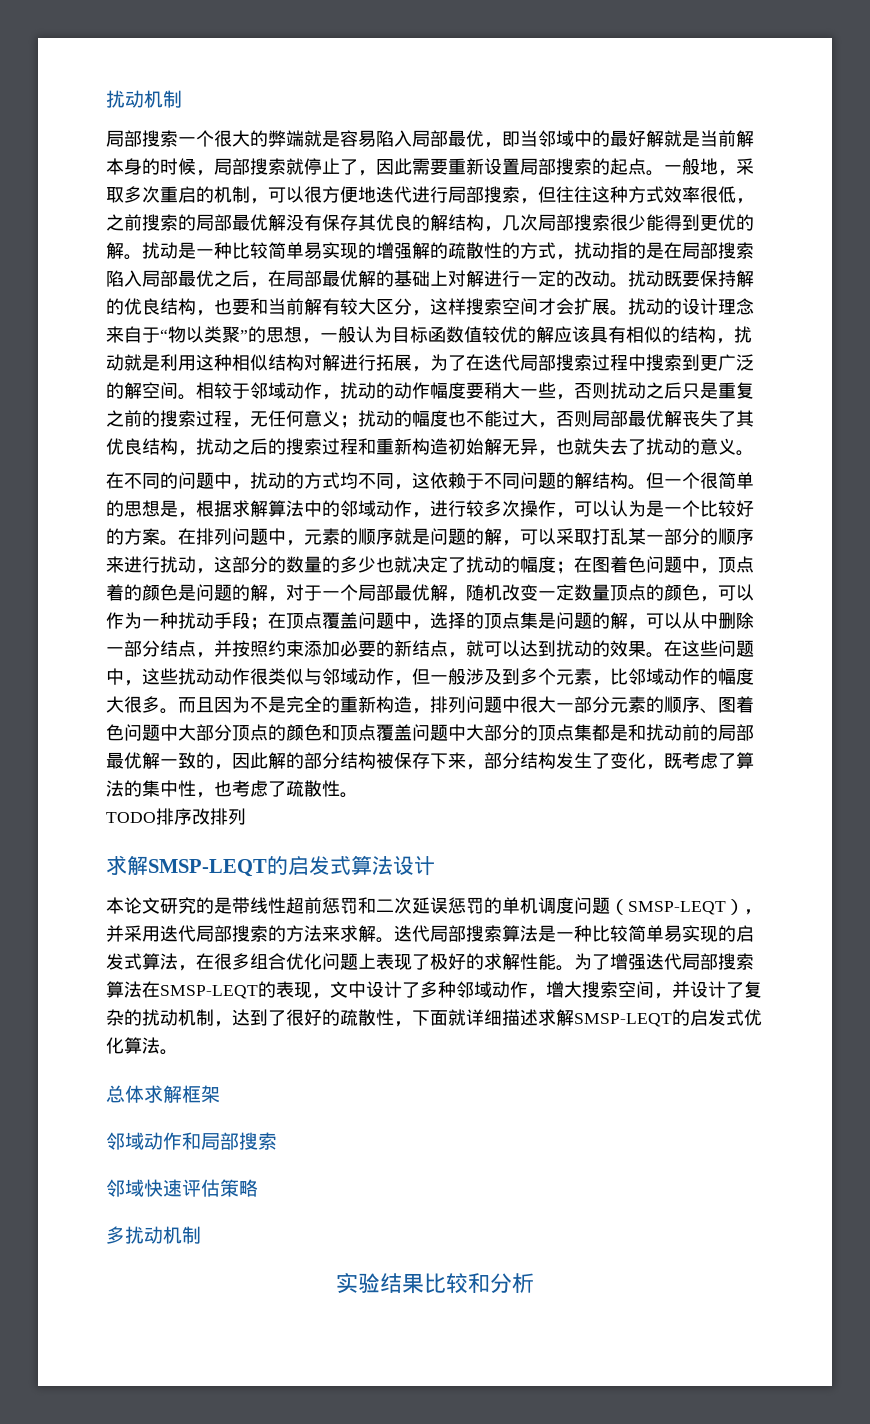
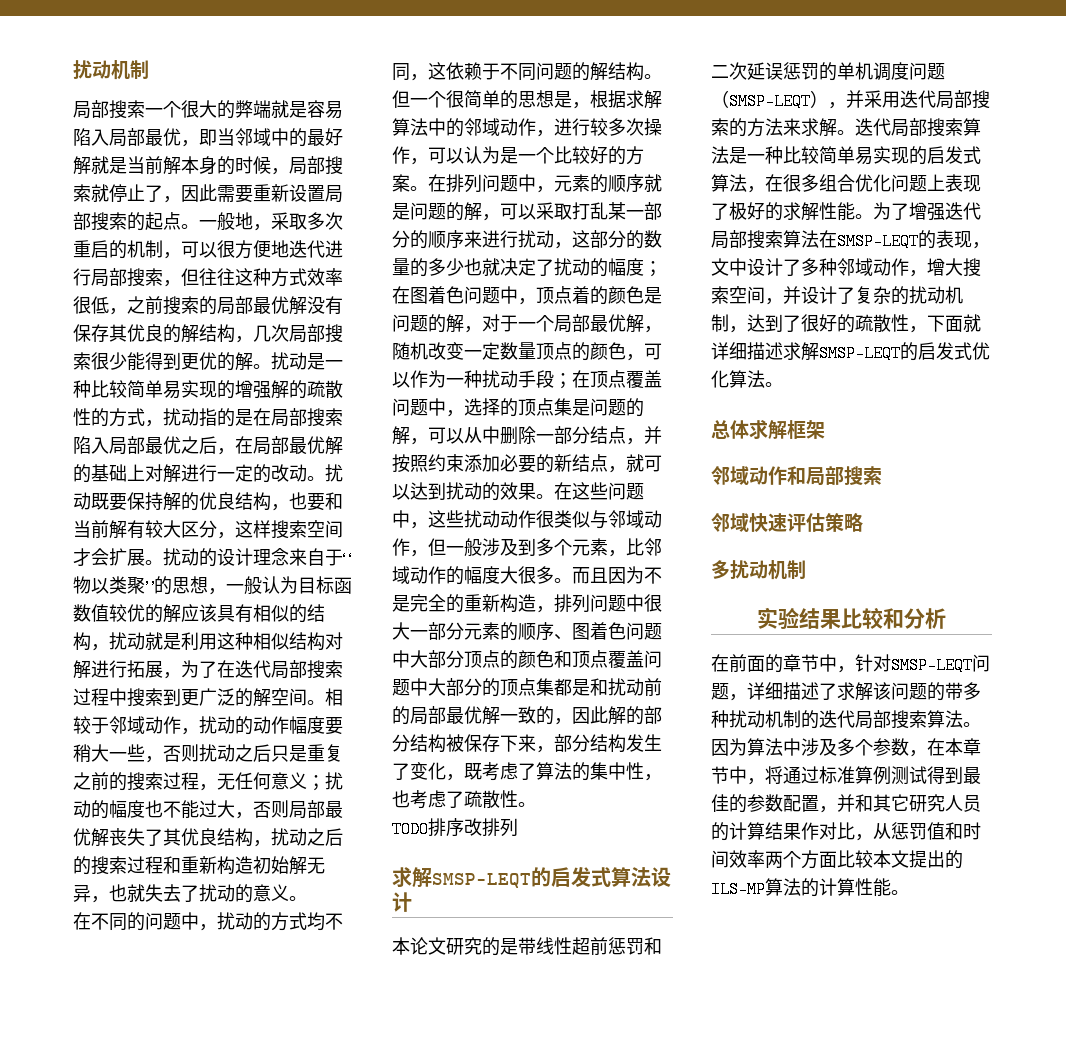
+ 在前面的章节中，针对SMSP-LEQT问题，详细描述了求解该问题的带多种扰动机制的迭代局部搜索算法。因为算法中涉及多个参数，在本章节中，将通过标准算例测试得到最佳的参数配置，并和其它研究人员的计算结果作对比，从惩罚值和时间效率两个方面比较本文提出的ILS-MP算法的计算性能。

